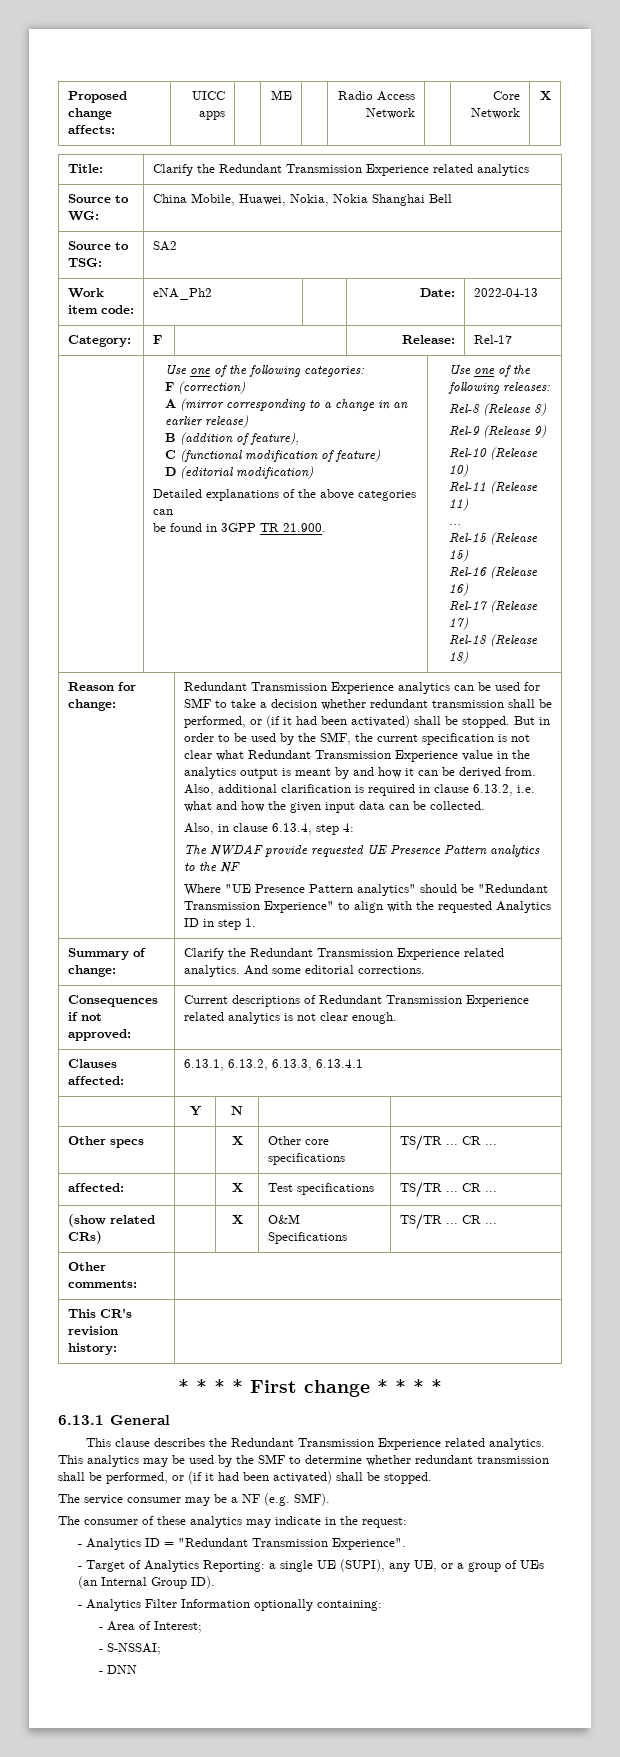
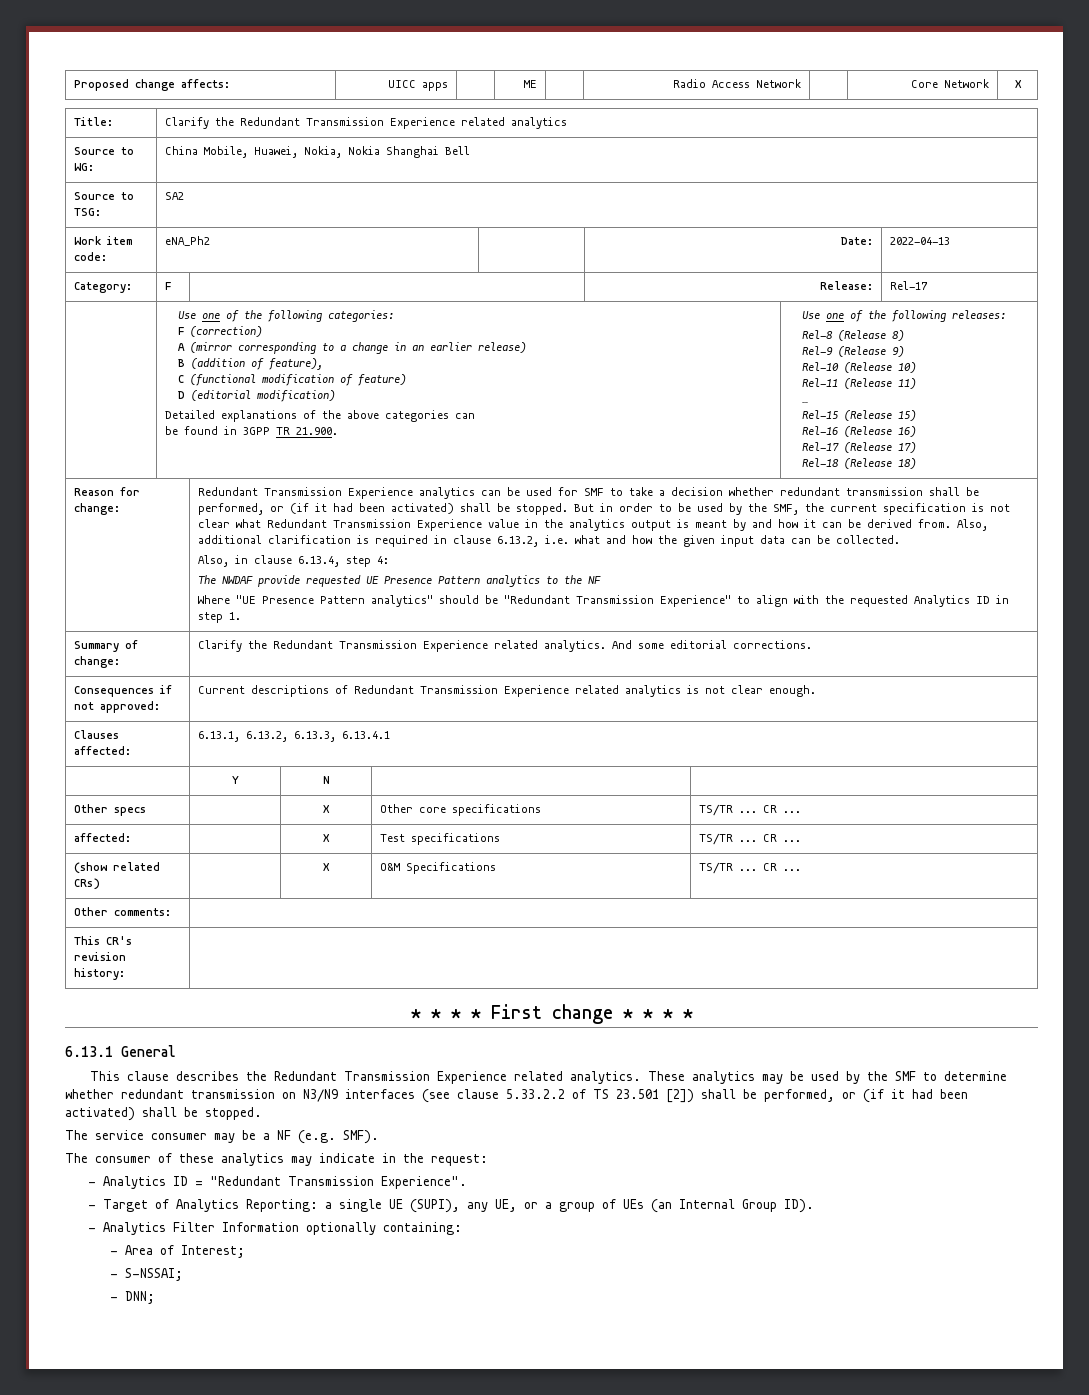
- This analytics may be used by the SMF to determine whether redundant transmission shall be performed, or (if it had been activated) shall be stopped.
+ These analytics may be used by the SMF to determine whether redundant transmission on N3/N9 interfaces (see clause 5.33.2.2 of TS 23.501 [2]) shall be performed, or (if it had been activated) shall be stopped.
- - DNN
+ - DNN;

